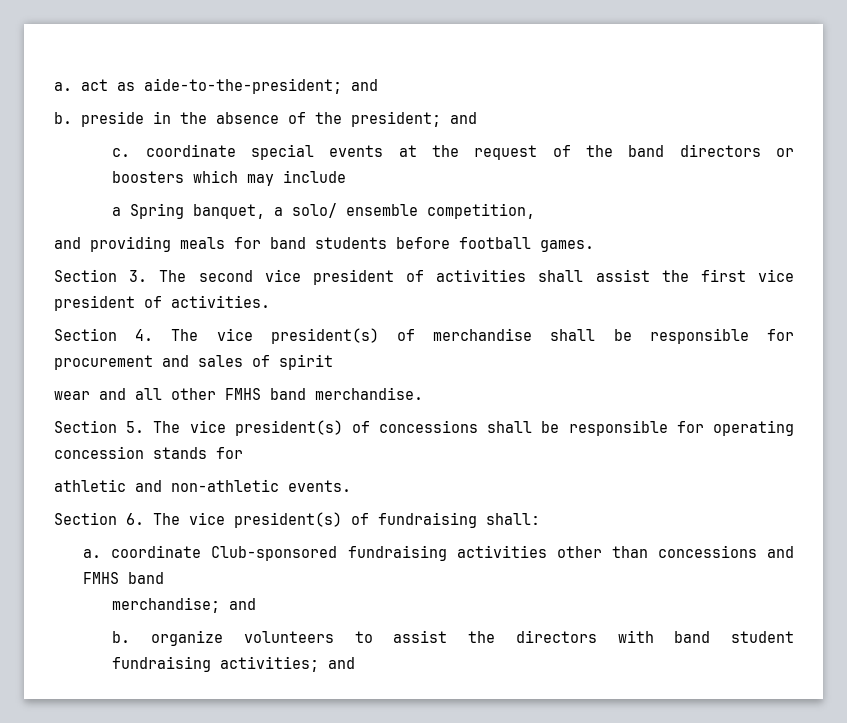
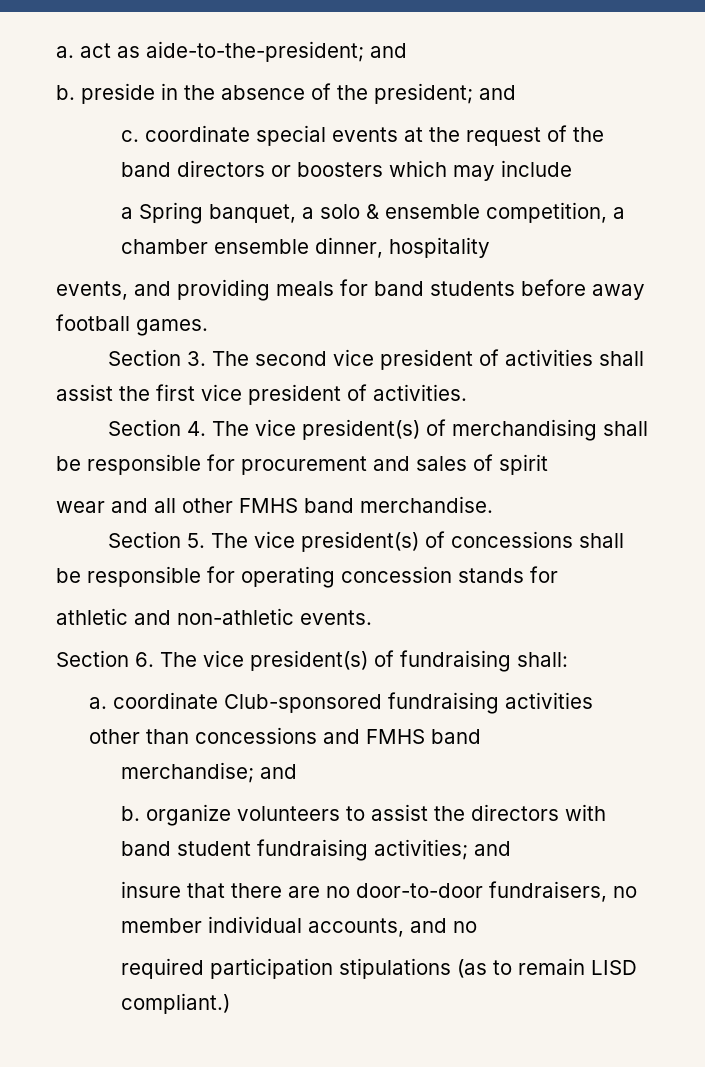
- a Spring banquet, a solo/ ensemble competition,
- and providing meals for band students before football games.
+ a Spring banquet, a solo & ensemble competition, a chamber ensemble dinner, hospitality
+ events, and providing meals for band students before away football games.
- Section 4. The vice president(s) of merchandise shall be responsible for procurement and sales of spirit
+ Section 4. The vice president(s) of merchandising shall be responsible for procurement and sales of spirit
+ insure that there are no door-to-door fundraisers, no member individual accounts, and no
+ required participation stipulations (as to remain LISD compliant.)

